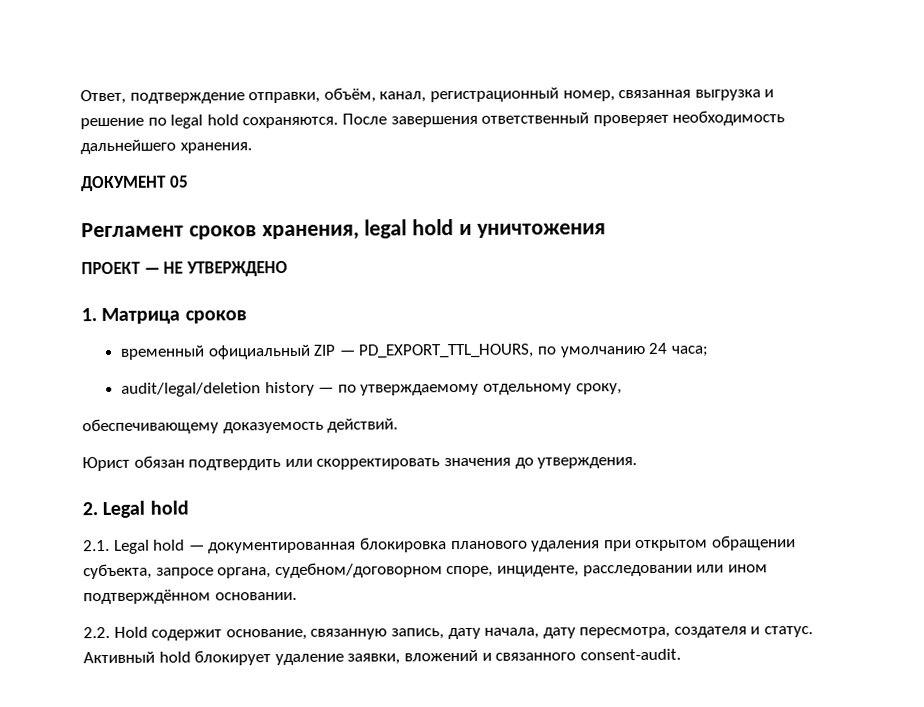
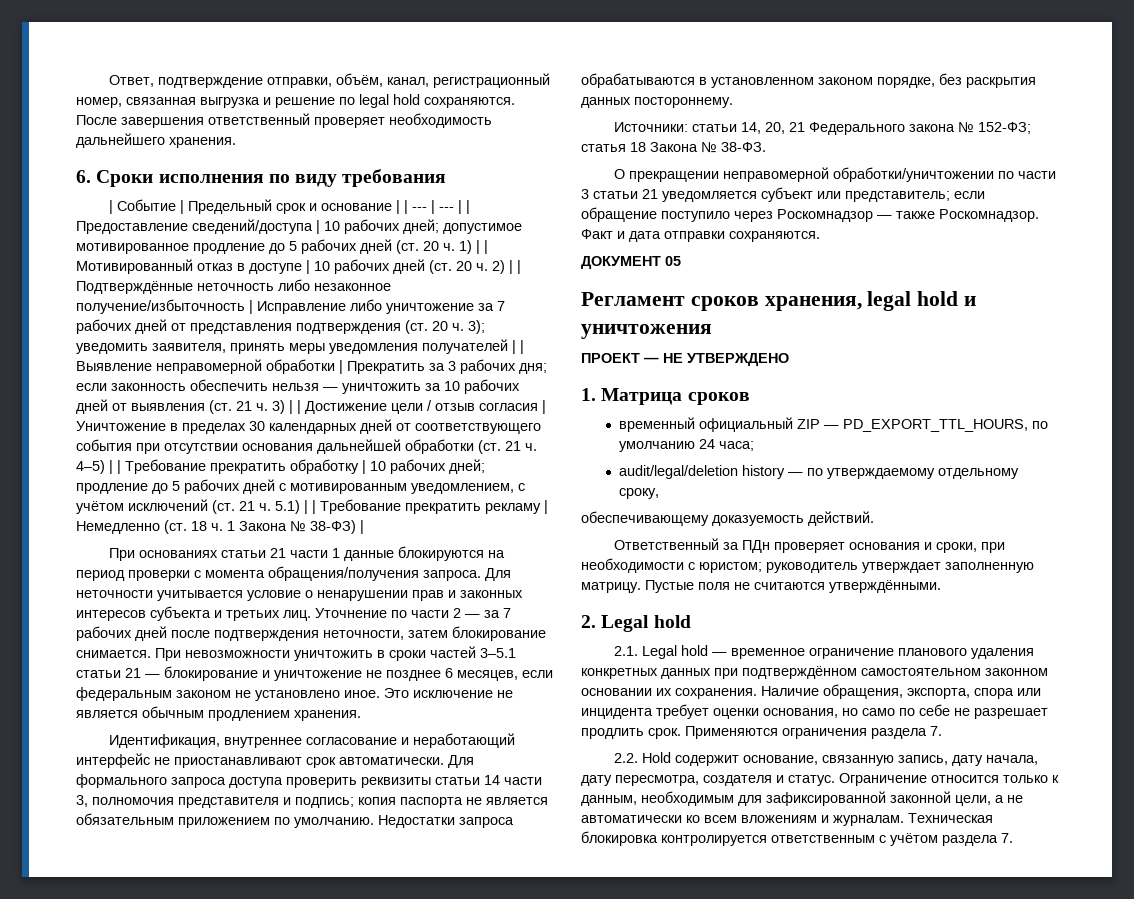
+ 6. Сроки исполнения по виду требования
+ | Событие | Предельный срок и основание | | --- | --- | | Предоставление сведений/доступа | 10 рабочих дней; допустимое мотивированное продление до 5 рабочих дней (ст. 20 ч. 1) | | Мотивированный отказ в доступе | 10 рабочих дней (ст. 20 ч. 2) | | Подтверждённые неточность либо незаконное получение/избыточность | Исправление либо уничтожение за 7 рабочих дней от представления подтверждения (ст. 20 ч. 3); уведомить заявителя, принять меры уведомления получателей | | Выявление неправомерной обработки | Прекратить за 3 рабочих дня; если законность обеспечить нельзя — уничтожить за 10 рабочих дней от выявления (ст. 21 ч. 3) | | Достижение цели / отзыв согласия | Уничтожение в пределах 30 календарных дней от соответствующего события при отсутствии основания дальнейшей обработки (ст. 21 ч. 4–5) | | Требование прекратить обработку | 10 рабочих дней; продление до 5 рабочих дней с мотивированным уведомлением, с учётом исключений (ст. 21 ч. 5.1) | | Требование прекратить рекламу | Немедленно (ст. 18 ч. 1 Закона № 38-ФЗ) |
+ При основаниях статьи 21 части 1 данные блокируются на период проверки с момента обращения/получения запроса. Для неточности учитывается условие о ненарушении прав и законных интересов субъекта и третьих лиц. Уточнение по части 2 — за 7 рабочих дней после подтверждения неточности, затем блокирование снимается. При невозможности уничтожить в сроки частей 3–5.1 статьи 21 — блокирование и уничтожение не позднее 6 месяцев, если федеральным законом не установлено иное. Это исключение не является обычным продлением хранения.
+ Идентификация, внутреннее согласование и неработающий интерфейс не приостанавливают срок автоматически. Для формального запроса доступа проверить реквизиты статьи 14 части 3, полномочия представителя и подпись; копия паспорта не является обязательным приложением по умолчанию. Недостатки запроса обрабатываются в установленном законом порядке, без раскрытия данных постороннему.
+ Источники: статьи 14, 20, 21 Федерального закона № 152-ФЗ; статья 18 Закона № 38-ФЗ.
+ О прекращении неправомерной обработки/уничтожении по части 3 статьи 21 уведомляется субъект или представитель; если обращение поступило через Роскомнадзор — также Роскомнадзор. Факт и дата отправки сохраняются.
- Юрист обязан подтвердить или скорректировать значения до утверждения.
+ Ответственный за ПДн проверяет основания и сроки, при необходимости с юристом; руководитель утверждает заполненную матрицу. Пустые поля не считаются утверждёнными.
- 2.1. Legal hold — документированная блокировка планового удаления при открытом обращении субъекта, запросе органа, судебном/договорном споре, инциденте, расследовании или ином подтверждённом основании.
+ 2.1. Legal hold — временное ограничение планового удаления конкретных данных при подтверждённом самостоятельном законном основании их сохранения. Наличие обращения, экспорта, спора или инцидента требует оценки основания, но само по себе не разрешает продлить срок. Применяются ограничения раздела 7.
- Активный hold блокирует удаление заявки, вложений и связанного consent-audit.
+ Ограничение относится только к данным, необходимым для зафиксированной законной цели, а не автоматически ко всем вложениям и журналам. Техническая блокировка контролируется ответственным с учётом раздела 7.

